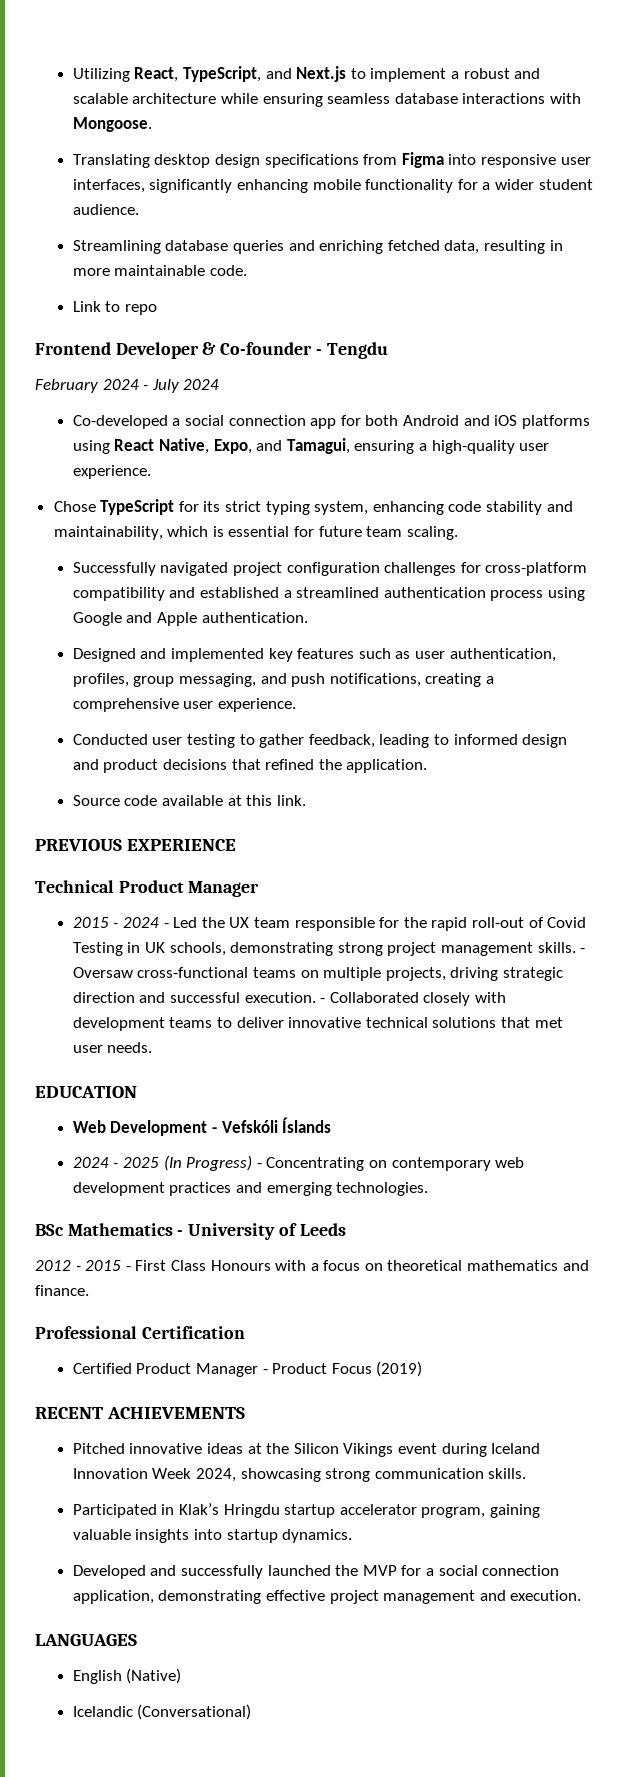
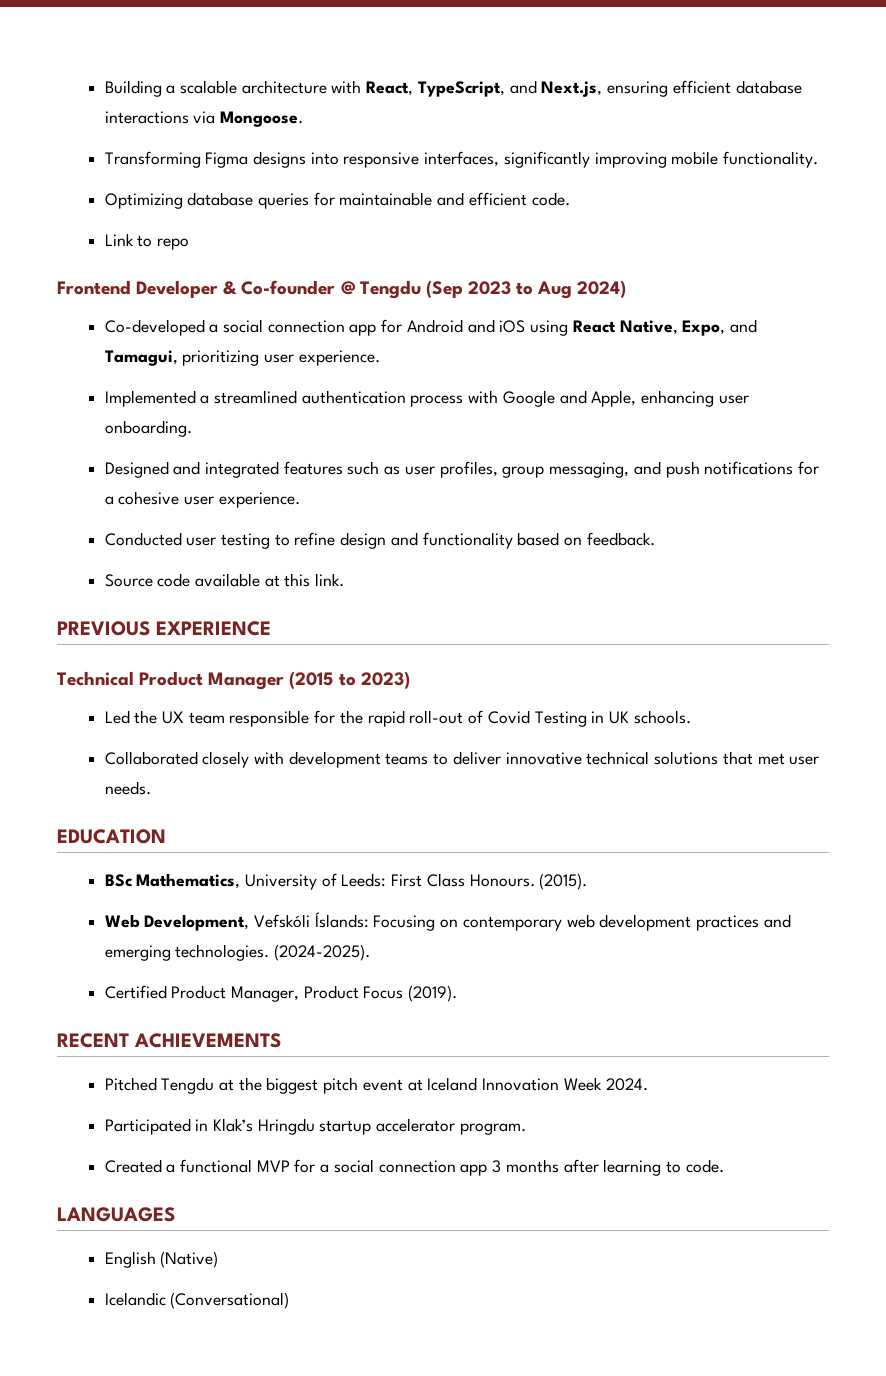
- Utilizing React, TypeScript, and Next.js to implement a robust and scalable architecture while ensuring seamless database interactions with Mongoose.
+ Building a scalable architecture with React, TypeScript, and Next.js, ensuring efficient database interactions via Mongoose.
- Translating desktop design specifications from Figma into responsive user interfaces, significantly enhancing mobile functionality for a wider student audience.
- Streamlining database queries and enriching fetched data, resulting in more maintainable code.
+ Transforming Figma designs into responsive interfaces, significantly improving mobile functionality.
+ Optimizing database queries for maintainable and efficient code.
- Frontend Developer & Co-founder - Tengdu
- February 2024 - July 2024
+ Frontend Developer & Co-founder @ Tengdu (Sep 2023 to Aug 2024)
- Co-developed a social connection app for both Android and iOS platforms using React Native, Expo, and Tamagui, ensuring a high-quality user experience.
- Chose TypeScript for its strict typing system, enhancing code stability and maintainability, which is essential for future team scaling.
- Successfully navigated project configuration challenges for cross-platform compatibility and established a streamlined authentication process using Google and Apple authentication.
+ Co-developed a social connection app for Android and iOS using React Native, Expo, and Tamagui, prioritizing user experience.
+ Implemented a streamlined authentication process with Google and Apple, enhancing user onboarding.
- Designed and implemented key features such as user authentication, profiles, group messaging, and push notifications, creating a comprehensive user experience.
+ Designed and integrated features such as user profiles, group messaging, and push notifications for a cohesive user experience.
- Conducted user testing to gather feedback, leading to informed design and product decisions that refined the application.
+ Conducted user testing to refine design and functionality based on feedback.
- Technical Product Manager
- 2015 - 2024 - Led the UX team responsible for the rapid roll-out of Covid Testing in UK schools, demonstrating strong project management skills. - Oversaw cross-functional teams on multiple projects, driving strategic direction and successful execution. - Collaborated closely with development teams to deliver innovative technical solutions that met user needs.
+ Technical Product Manager (2015 to 2023)
+ Led the UX team responsible for the rapid roll-out of Covid Testing in UK schools.
+ Collaborated closely with development teams to deliver innovative technical solutions that met user needs.
- Web Development - Vefskóli Íslands
- 2024 - 2025 (In Progress) - Concentrating on contemporary web development practices and emerging technologies.
- BSc Mathematics - University of Leeds
- 2012 - 2015 - First Class Honours with a focus on theoretical mathematics and finance.
- Professional Certification
+ BSc Mathematics, University of Leeds: First Class Honours. (2015).
+ Web Development, Vefskóli Íslands: Focusing on contemporary web development practices and emerging technologies. (2024-2025).
- Certified Product Manager - Product Focus (2019)
+ Certified Product Manager, Product Focus (2019).
- Pitched innovative ideas at the Silicon Vikings event during Iceland Innovation Week 2024, showcasing strong communication skills.
+ Pitched Tengdu at the biggest pitch event at Iceland Innovation Week 2024.
- Participated in Klak’s Hringdu startup accelerator program, gaining valuable insights into startup dynamics.
- Developed and successfully launched the MVP for a social connection application, demonstrating effective project management and execution.
+ Participated in Klak’s Hringdu startup accelerator program.
+ Created a functional MVP for a social connection app 3 months after learning to code.

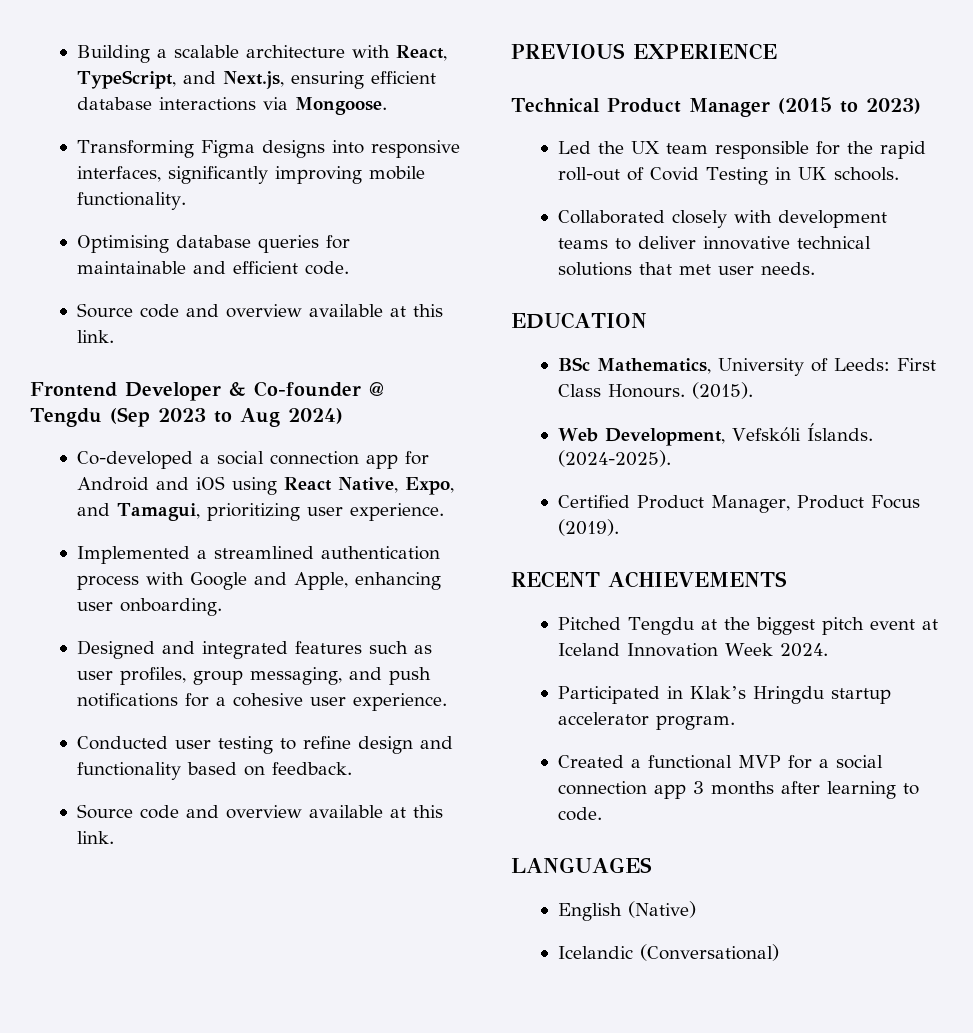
- Optimizing database queries for maintainable and efficient code.
- Link to repo
+ Optimising database queries for maintainable and efficient code.
+ Source code and overview available at this link.
  Conducted user testing to refine design and functionality based on feedback.
- Source code available at this link.
+ Source code and overview available at this link.
- Web Development, Vefskóli Íslands: Focusing on contemporary web development practices and emerging technologies.
+ Web Development, Vefskóli Íslands.

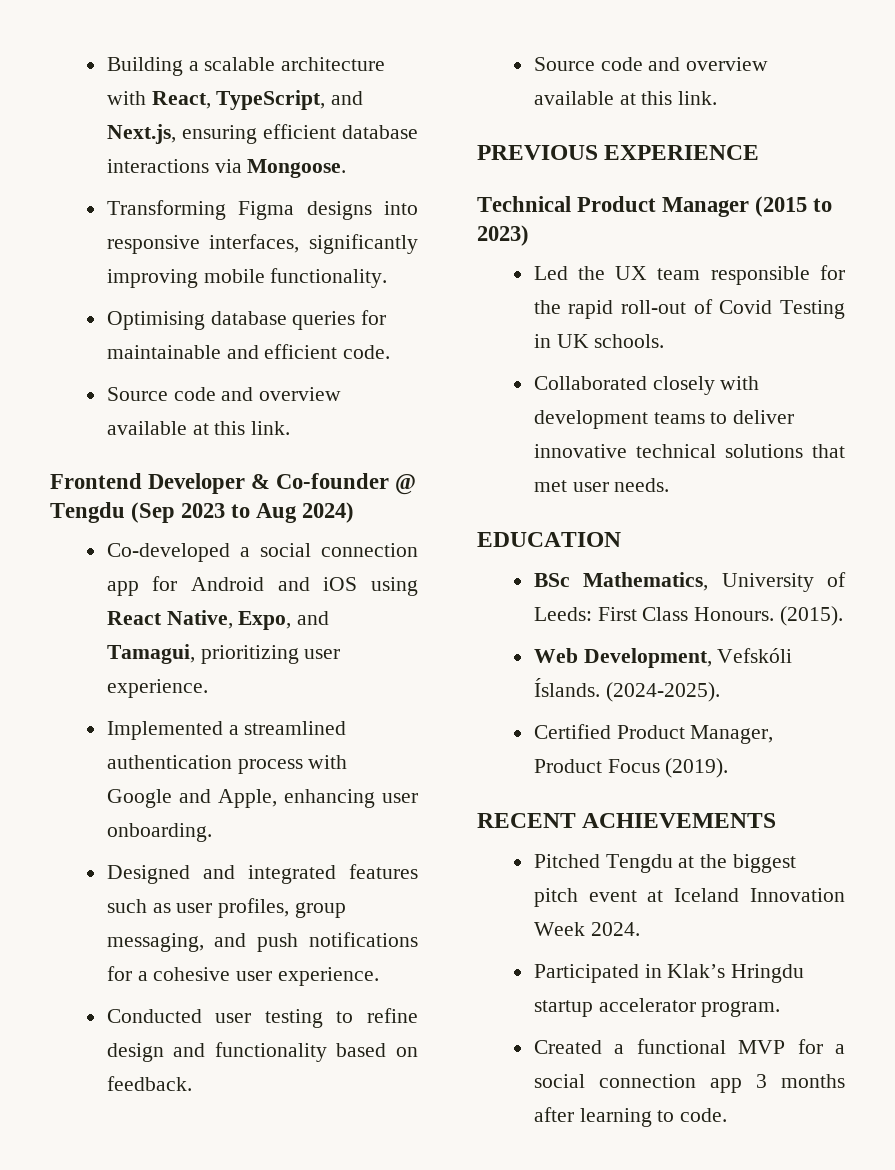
- LANGUAGES
- English (Native)
- Icelandic (Conversational)

